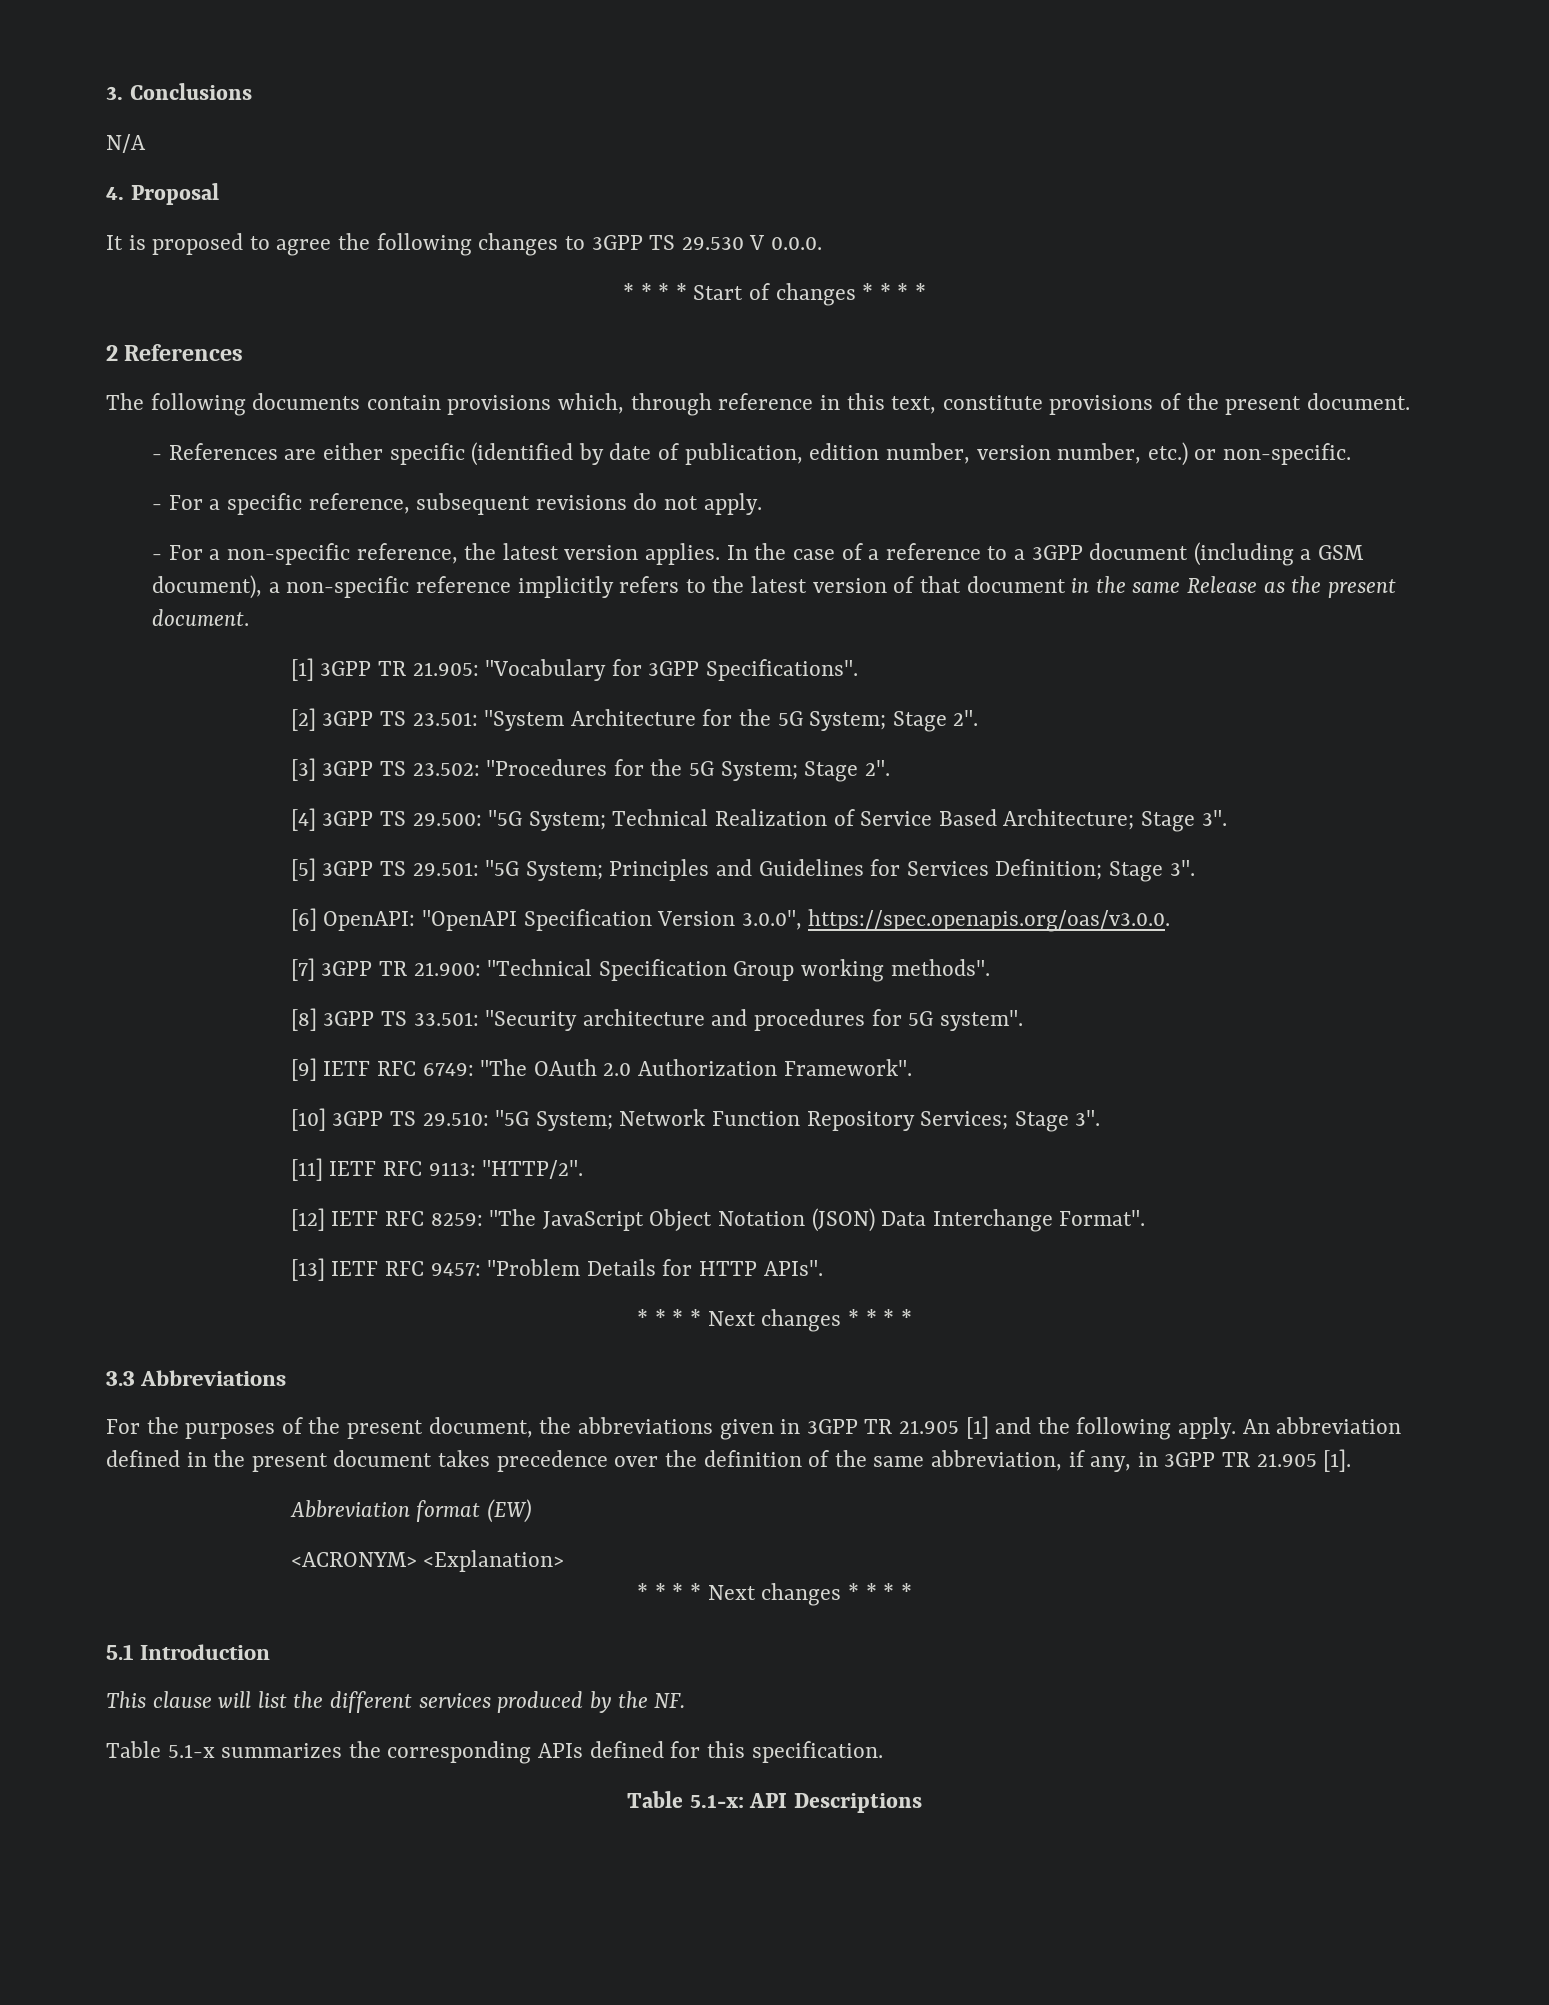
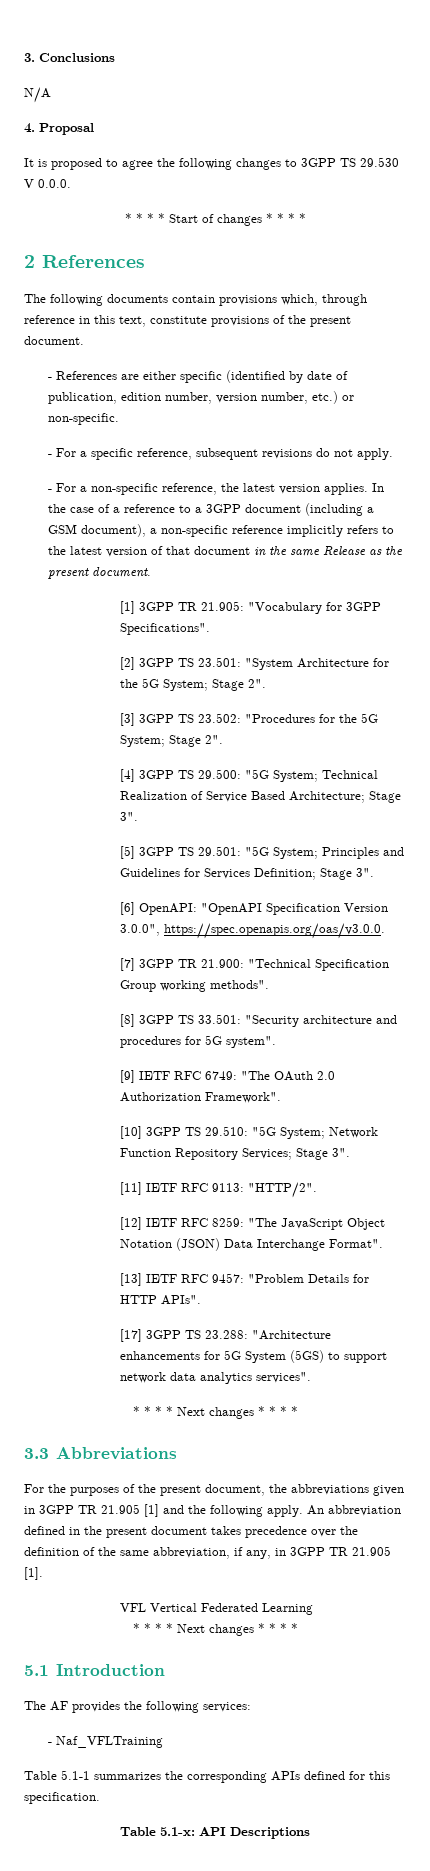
+ [17] 3GPP TS 23.288: "Architecture enhancements for 5G System (5GS) to support network data analytics services".
- Abbreviation format (EW)
- <ACRONYM> <Explanation>
+ VFL Vertical Federated Learning
- This clause will list the different services produced by the NF.
- Table 5.1-x summarizes the corresponding APIs defined for this specification.
+ The AF provides the following services:
+ - Naf_VFLTraining
+ Table 5.1-1 summarizes the corresponding APIs defined for this specification.

